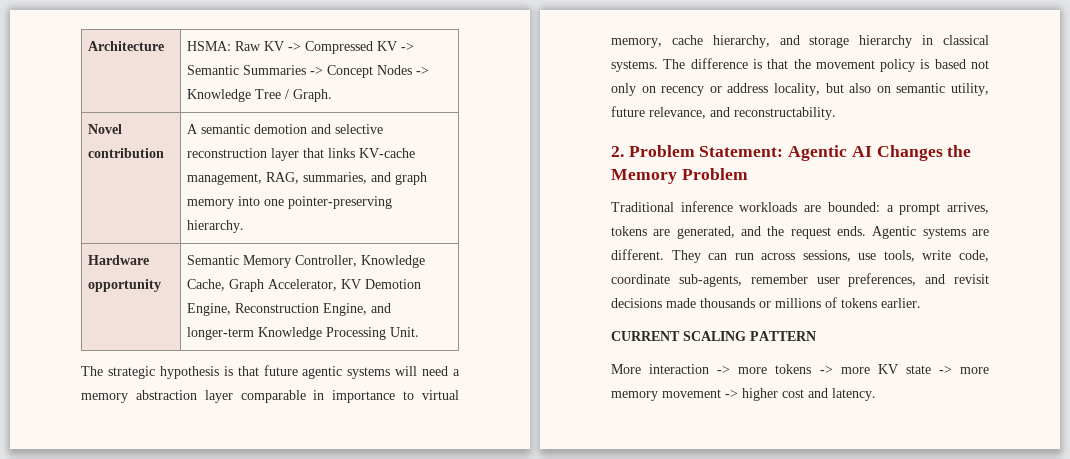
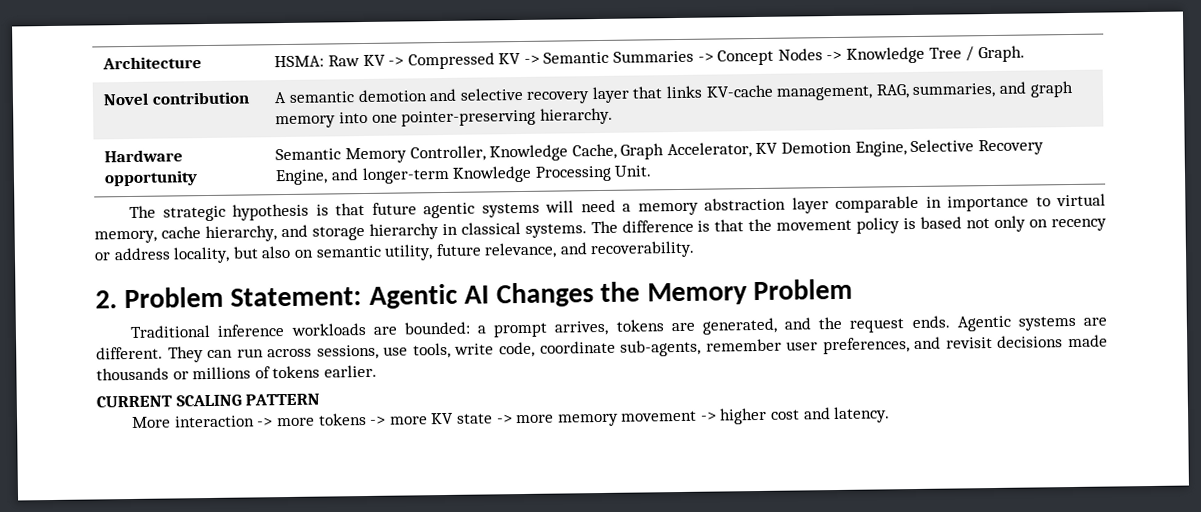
- Novel contribution | A semantic demotion and selective reconstruction layer that links KV-cache management, RAG, summaries, and graph memory into one pointer-preserving hierarchy.
+ Novel contribution | A semantic demotion and selective recovery layer that links KV-cache management, RAG, summaries, and graph memory into one pointer-preserving hierarchy.
- Hardware opportunity | Semantic Memory Controller, Knowledge Cache, Graph Accelerator, KV Demotion Engine, Reconstruction Engine, and longer-term Knowledge Processing Unit.
+ Hardware opportunity | Semantic Memory Controller, Knowledge Cache, Graph Accelerator, KV Demotion Engine, Selective Recovery Engine, and longer-term Knowledge Processing Unit.
- The difference is that the movement policy is based not only on recency or address locality, but also on semantic utility, future relevance, and reconstructability.
+ The difference is that the movement policy is based not only on recency or address locality, but also on semantic utility, future relevance, and recoverability.

